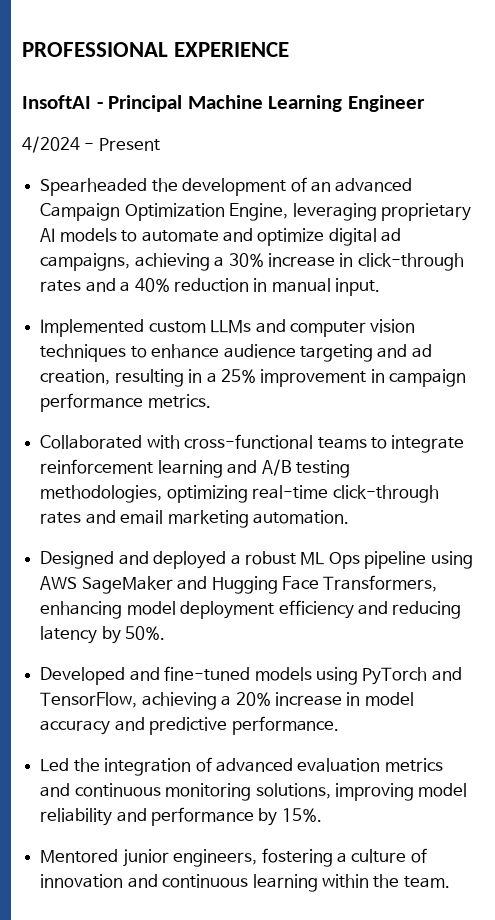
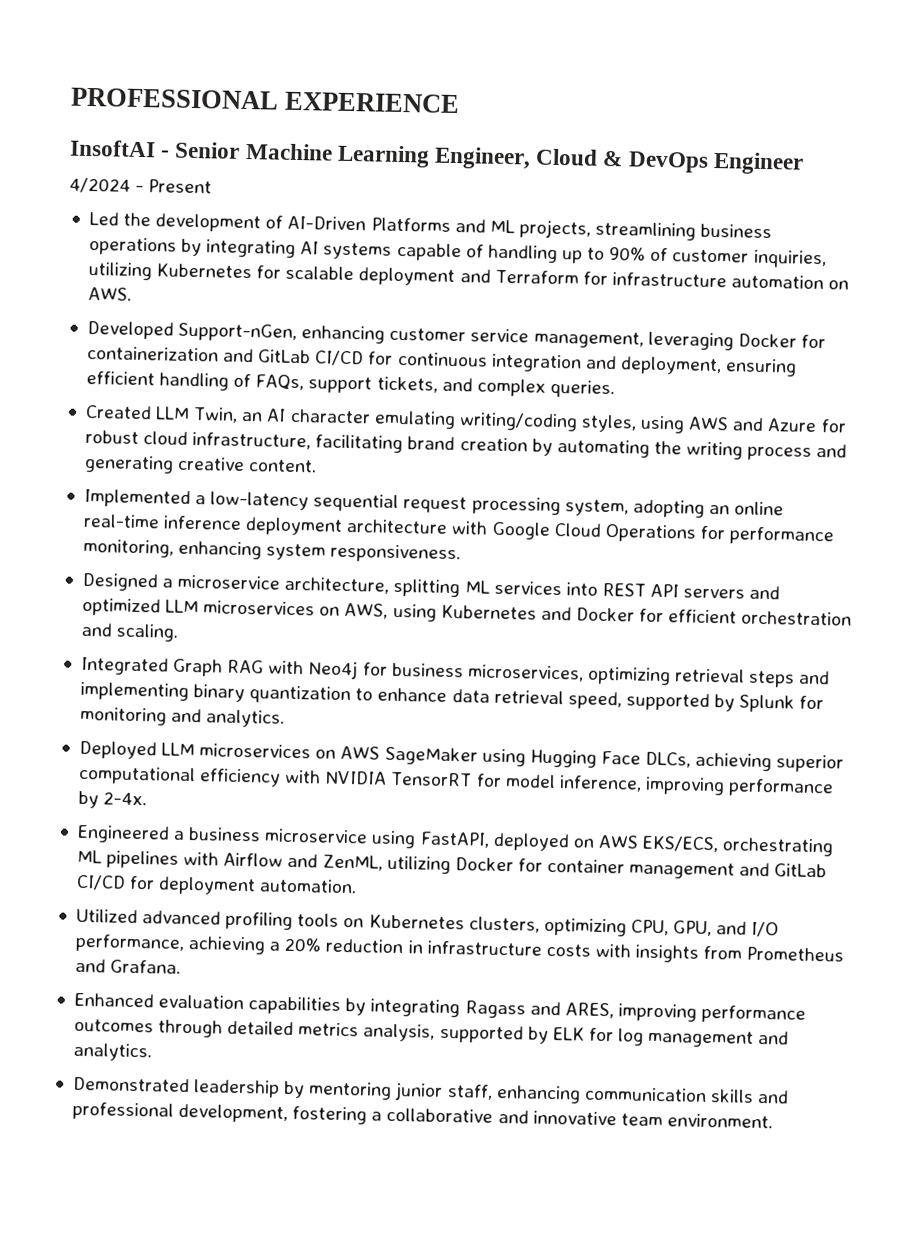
- InsoftAI - Principal Machine Learning Engineer
+ InsoftAI - Senior Machine Learning Engineer, Cloud & DevOps Engineer
- Spearheaded the development of an advanced Campaign Optimization Engine, leveraging proprietary AI models to automate and optimize digital ad campaigns, achieving a 30% increase in click-through rates and a 40% reduction in manual input.
- Implemented custom LLMs and computer vision techniques to enhance audience targeting and ad creation, resulting in a 25% improvement in campaign performance metrics.
- Collaborated with cross-functional teams to integrate reinforcement learning and A/B testing methodologies, optimizing real-time click-through rates and email marketing automation.
- Designed and deployed a robust ML Ops pipeline using AWS SageMaker and Hugging Face Transformers, enhancing model deployment efficiency and reducing latency by 50%.
- Developed and fine-tuned models using PyTorch and TensorFlow, achieving a 20% increase in model accuracy and predictive performance.
- Led the integration of advanced evaluation metrics and continuous monitoring solutions, improving model reliability and performance by 15%.
- Mentored junior engineers, fostering a culture of innovation and continuous learning within the team.
+ Led the development of AI-Driven Platforms and ML projects, streamlining business operations by integrating AI systems capable of handling up to 90% of customer inquiries, utilizing Kubernetes for scalable deployment and Terraform for infrastructure automation on AWS.
+ Developed Support-nGen, enhancing customer service management, leveraging Docker for containerization and GitLab CI/CD for continuous integration and deployment, ensuring efficient handling of FAQs, support tickets, and complex queries.
+ Created LLM Twin, an AI character emulating writing/coding styles, using AWS and Azure for robust cloud infrastructure, facilitating brand creation by automating the writing process and generating creative content.
+ Implemented a low-latency sequential request processing system, adopting an online real-time inference deployment architecture with Google Cloud Operations for performance monitoring, enhancing system responsiveness.
+ Designed a microservice architecture, splitting ML services into REST API servers and optimized LLM microservices on AWS, using Kubernetes and Docker for efficient orchestration and scaling.
+ Integrated Graph RAG with Neo4j for business microservices, optimizing retrieval steps and implementing binary quantization to enhance data retrieval speed, supported by Splunk for monitoring and analytics.
+ Deployed LLM microservices on AWS SageMaker using Hugging Face DLCs, achieving superior computational efficiency with NVIDIA TensorRT for model inference, improving performance by 2-4x.
+ Engineered a business microservice using FastAPI, deployed on AWS EKS/ECS, orchestrating ML pipelines with Airflow and ZenML, utilizing Docker for container management and GitLab CI/CD for deployment automation.
+ Utilized advanced profiling tools on Kubernetes clusters, optimizing CPU, GPU, and I/O performance, achieving a 20% reduction in infrastructure costs with insights from Prometheus and Grafana.
+ Enhanced evaluation capabilities by integrating Ragass and ARES, improving performance outcomes through detailed metrics analysis, supported by ELK for log management and analytics.
+ Demonstrated leadership by mentoring junior staff, enhancing communication skills and professional development, fostering a collaborative and innovative team environment.

